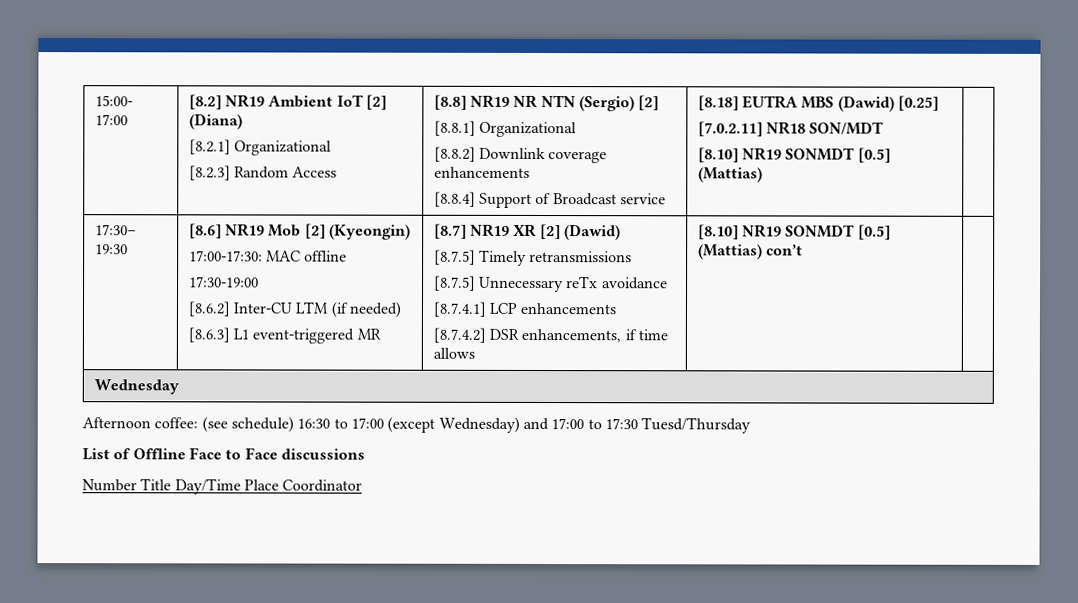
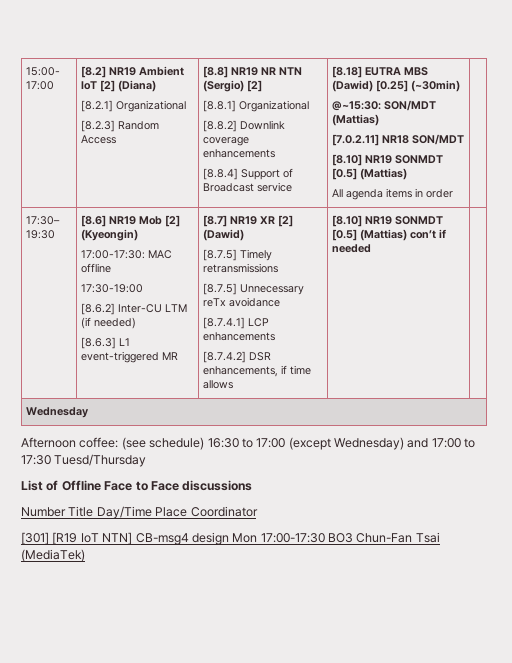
- [8.18] EUTRA MBS (Dawid) [0.25]
+ [8.18] EUTRA MBS (Dawid) [0.25] (~30min)
+ @~15:30: SON/MDT (Mattias)
+ All agenda items in order
- [8.10] NR19 SONMDT [0.5] (Mattias) con’t
+ [8.10] NR19 SONMDT [0.5] (Mattias) con’t if needed
+ [301] [R19 IoT NTN] CB-msg4 design Mon 17:00-17:30 BO3 Chun-Fan Tsai (MediaTek)

